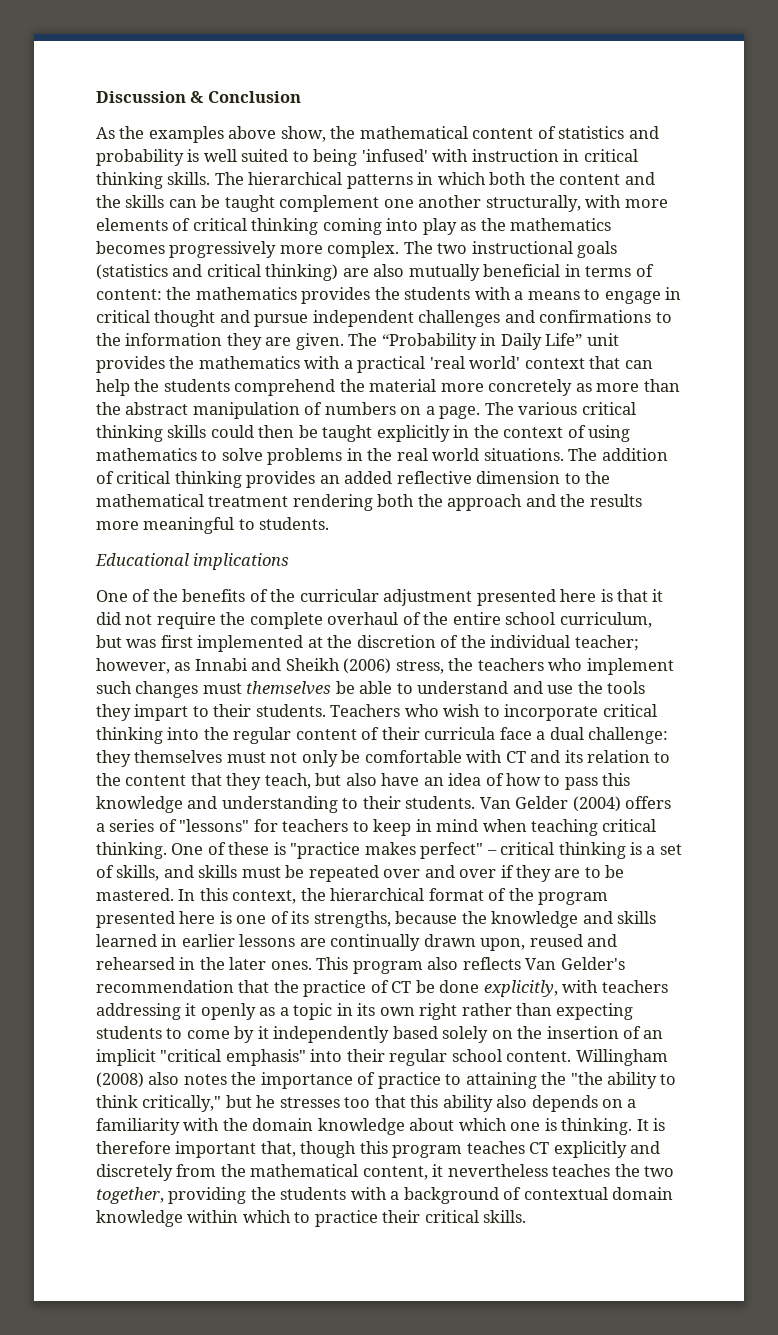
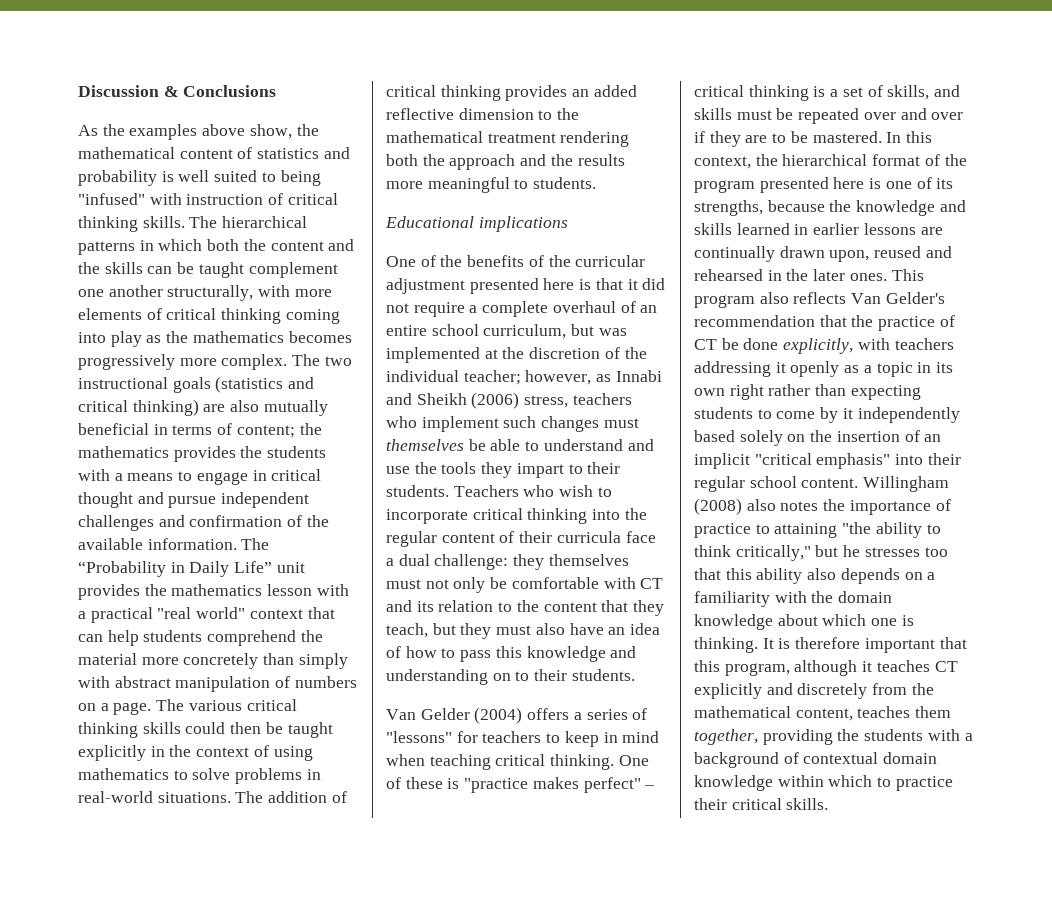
- Discussion & Conclusion
+ Discussion & Conclusions
- As the examples above show, the mathematical content of statistics and probability is well suited to being 'infused' with instruction in critical thinking skills.
+ As the examples above show, the mathematical content of statistics and probability is well suited to being "infused" with instruction of critical thinking skills.
- The two instructional goals (statistics and critical thinking) are also mutually beneficial in terms of content: the mathematics provides the students with a means to engage in critical thought and pursue independent challenges and confirmations to the information they are given.
+ The two instructional goals (statistics and critical thinking) are also mutually beneficial in terms of content; the mathematics provides the students with a means to engage in critical thought and pursue independent challenges and confirmation of the available information.
- The “Probability in Daily Life” unit provides the mathematics with a practical 'real world' context that can help the students comprehend the material more concretely as more than the abstract manipulation of numbers on a page.
+ The “Probability in Daily Life” unit provides the mathematics lesson with a practical "real world" context that can help students comprehend the material more concretely than simply with abstract manipulation of numbers on a page.
- The various critical thinking skills could then be taught explicitly in the context of using mathematics to solve problems in the real world situations.
+ The various critical thinking skills could then be taught explicitly in the context of using mathematics to solve problems in real-world situations.
- One of the benefits of the curricular adjustment presented here is that it did not require the complete overhaul of the entire school curriculum, but was first implemented at the discretion of the individual teacher; however, as Innabi and Sheikh (2006) stress, the teachers who implement such changes must themselves be able to understand and use the tools they impart to their students.
+ One of the benefits of the curricular adjustment presented here is that it did not require a complete overhaul of an entire school curriculum, but was implemented at the discretion of the individual teacher; however, as Innabi and Sheikh (2006) stress, teachers who implement such changes must themselves be able to understand and use the tools they impart to their students.
- they themselves must not only be comfortable with CT and its relation to the content that they teach, but also have an idea of how to pass this knowledge and understanding to their students. Van Gelder (2004) offers a series of "lessons" for teachers to keep in mind when teaching critical thinking.
+ they themselves must not only be comfortable with CT and its relation to the content that they teach, but they must also have an idea of how to pass this knowledge and understanding on to their students.
+ Van Gelder (2004) offers a series of "lessons" for teachers to keep in mind when teaching critical thinking.
- Willingham (2008) also notes the importance of practice to attaining the "the ability to think critically," but he stresses too that this ability also depends on a familiarity with the domain knowledge about which one is thinking.
+ Willingham (2008) also notes the importance of practice to attaining "the ability to think critically," but he stresses too that this ability also depends on a familiarity with the domain knowledge about which one is thinking.
- It is therefore important that, though this program teaches CT explicitly and discretely from the mathematical content, it nevertheless teaches the two together, providing the students with a background of contextual domain knowledge within which to practice their critical skills.
+ It is therefore important that this program, although it teaches CT explicitly and discretely from the mathematical content, teaches them together, providing the students with a background of contextual domain knowledge within which to practice their critical skills.

